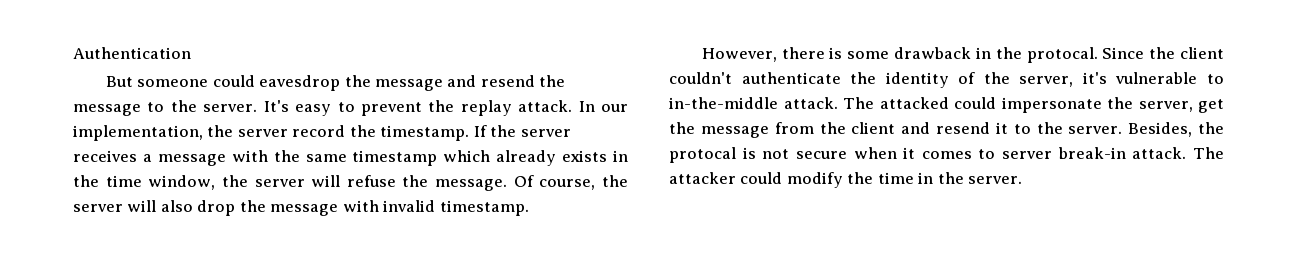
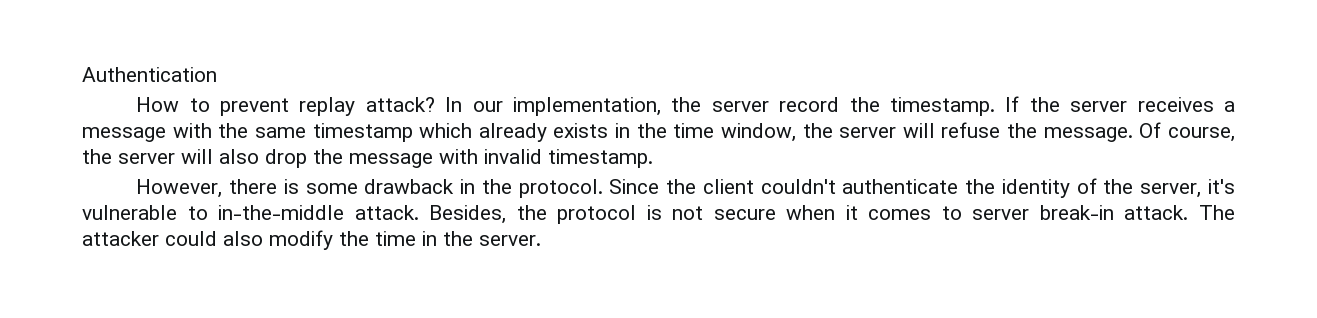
- But someone could eavesdrop the message and resend the message to the server. It's easy to prevent the replay attack.
+ How to prevent replay attack?
- However, there is some drawback in the protocal.
+ However, there is some drawback in the protocol.
- The attacked could impersonate the server, get the message from the client and resend it to the server.
- Besides, the protocal is not secure when it comes to server break-in attack.
+ Besides, the protocol is not secure when it comes to server break-in attack.
- The attacker could modify the time in the server.
+ The attacker could also modify the time in the server.

